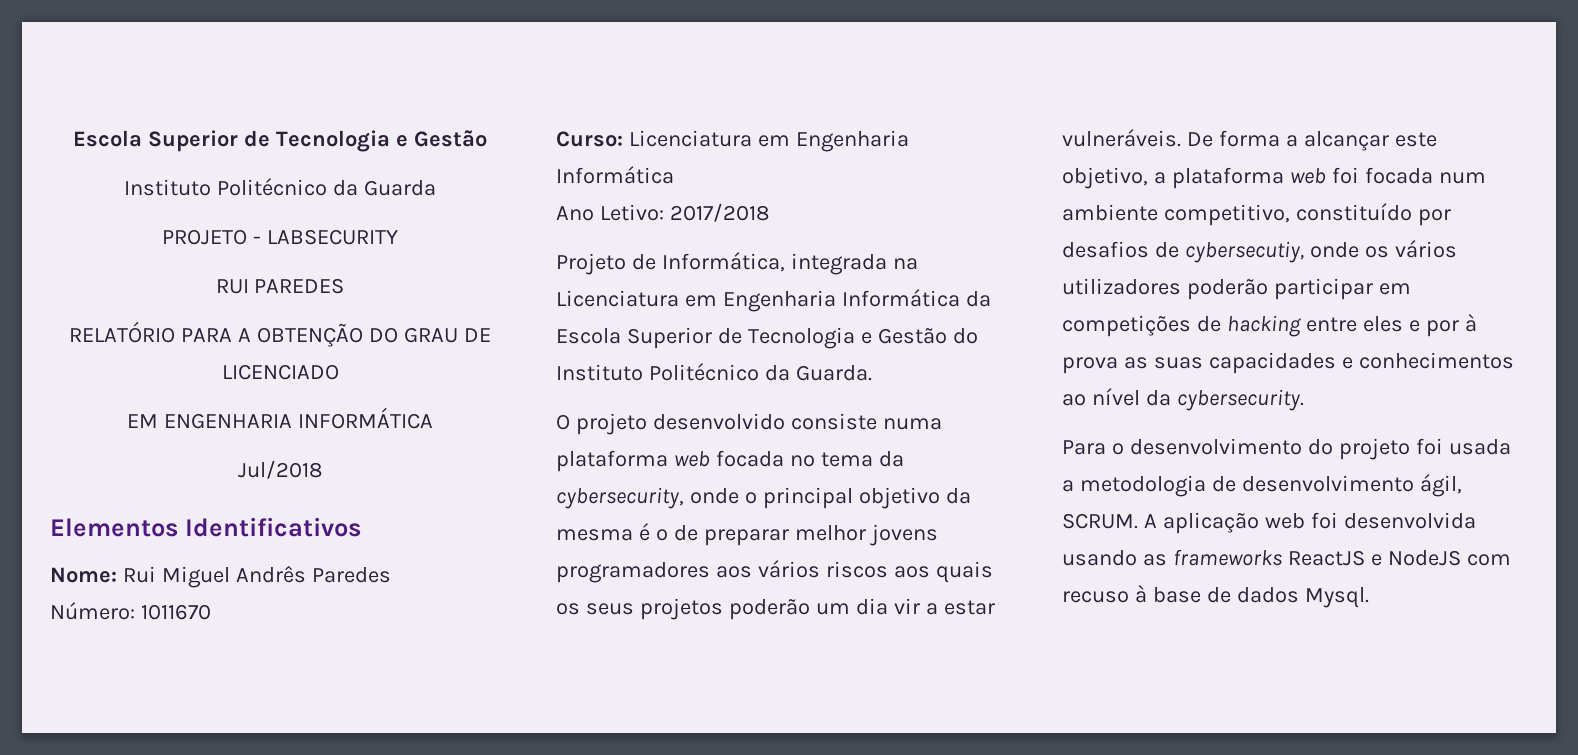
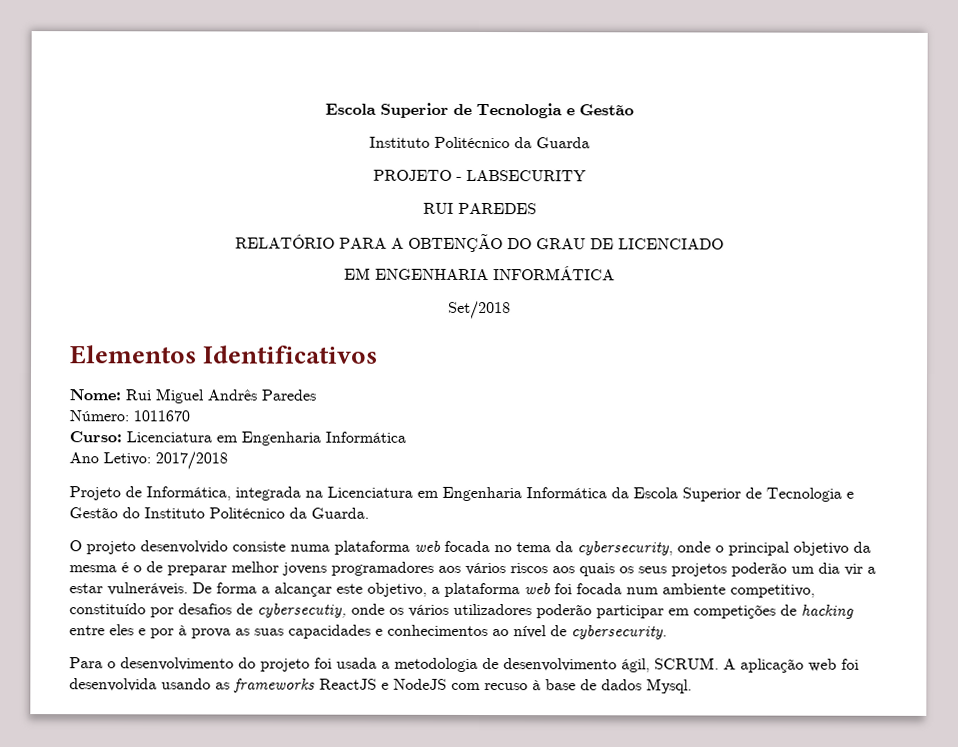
- Jul/2018
+ Set/2018
- De forma a alcançar este objetivo, a plataforma web foi focada num ambiente competitivo, constituído por desafios de cybersecutiy, onde os vários utilizadores poderão participar em competições de hacking entre eles e por à prova as suas capacidades e conhecimentos ao nível da cybersecurity.
+ De forma a alcançar este objetivo, a plataforma web foi focada num ambiente competitivo, constituído por desafios de cybersecutiy, onde os vários utilizadores poderão participar em competições de hacking entre eles e por à prova as suas capacidades e conhecimentos ao nível de cybersecurity.

